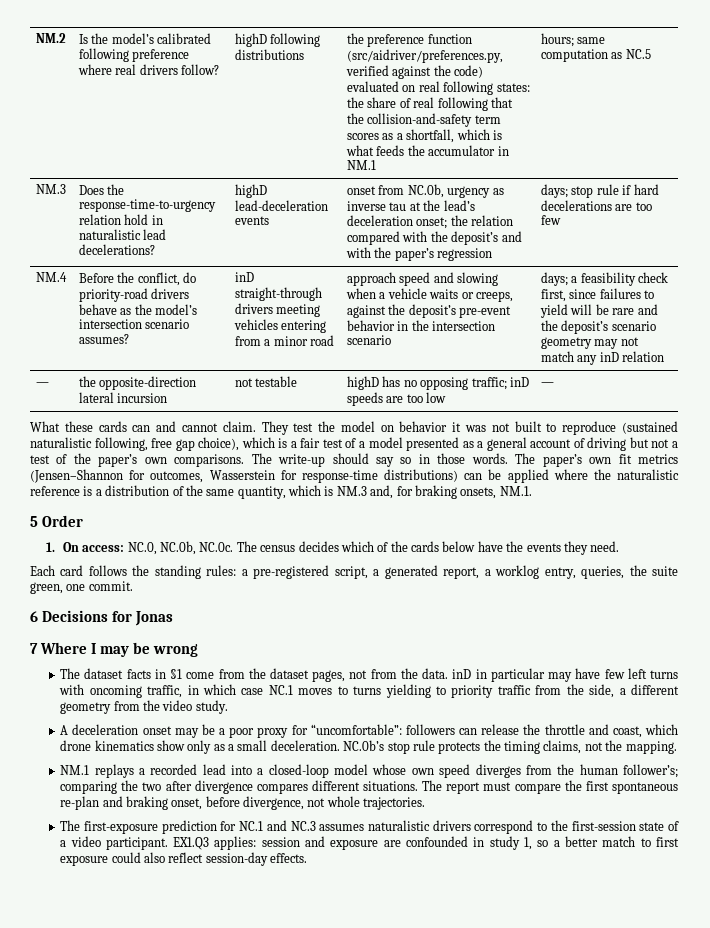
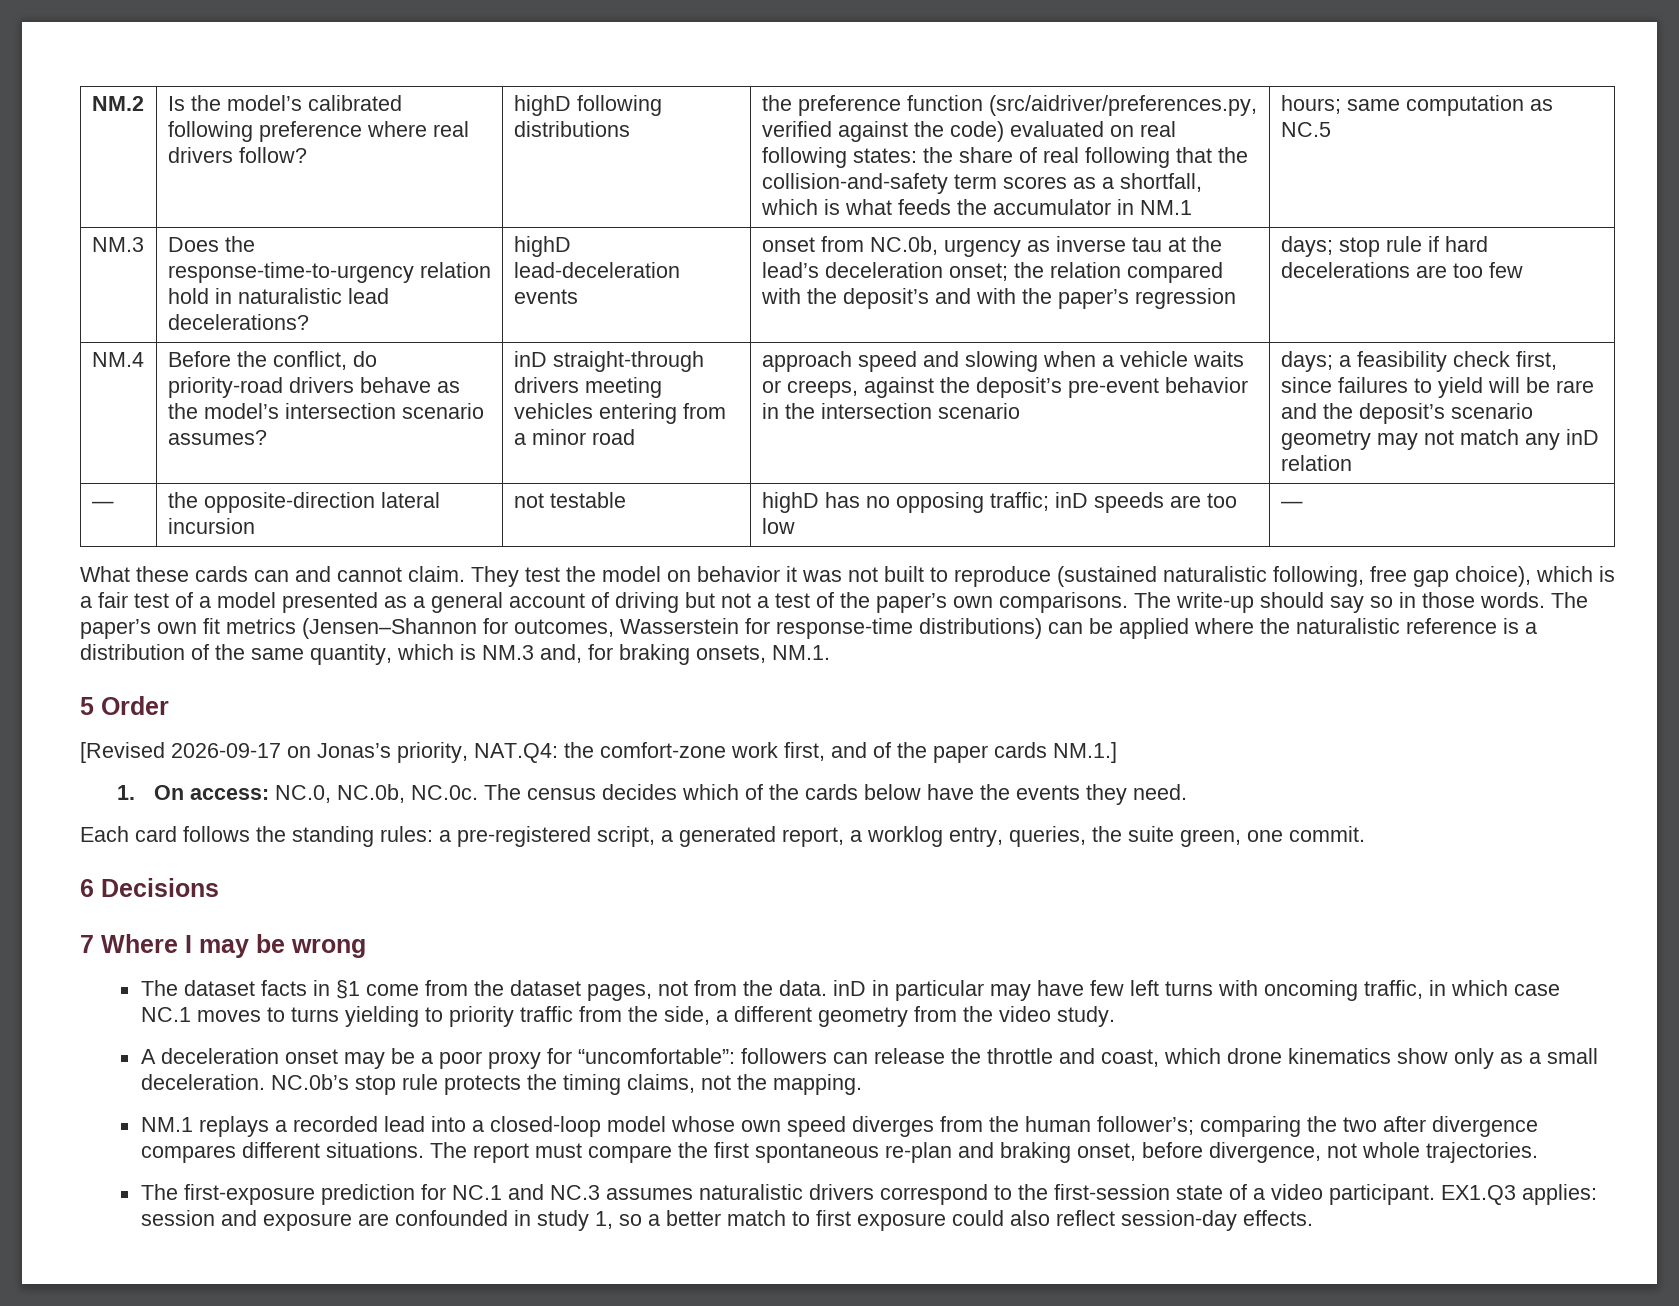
+ [Revised 2026-09-17 on Jonas’s priority, NAT.Q4: the comfort-zone work first, and of the paper cards NM.1.]
- 6 Decisions for Jonas
+ 6 Decisions

